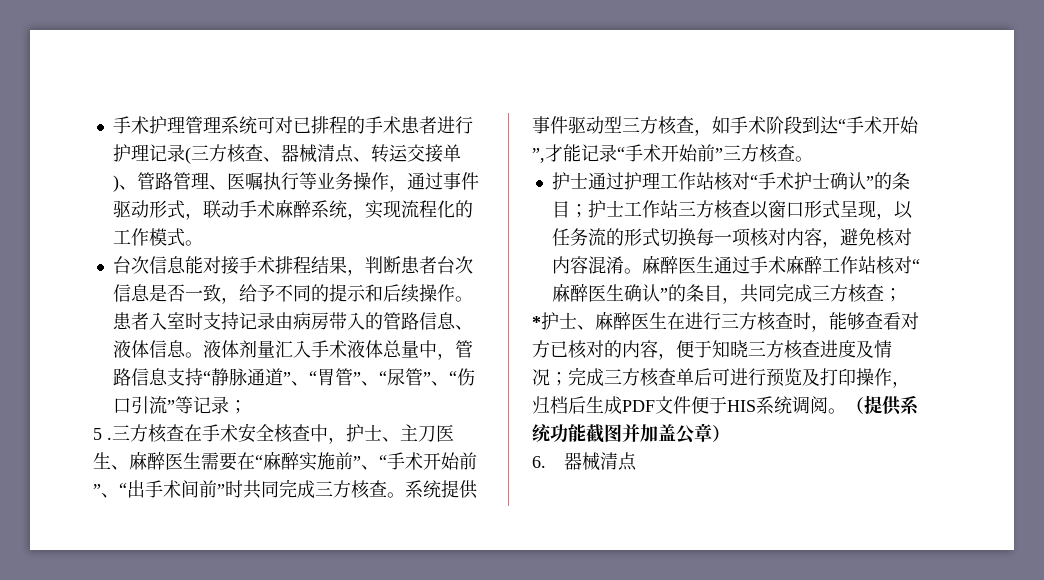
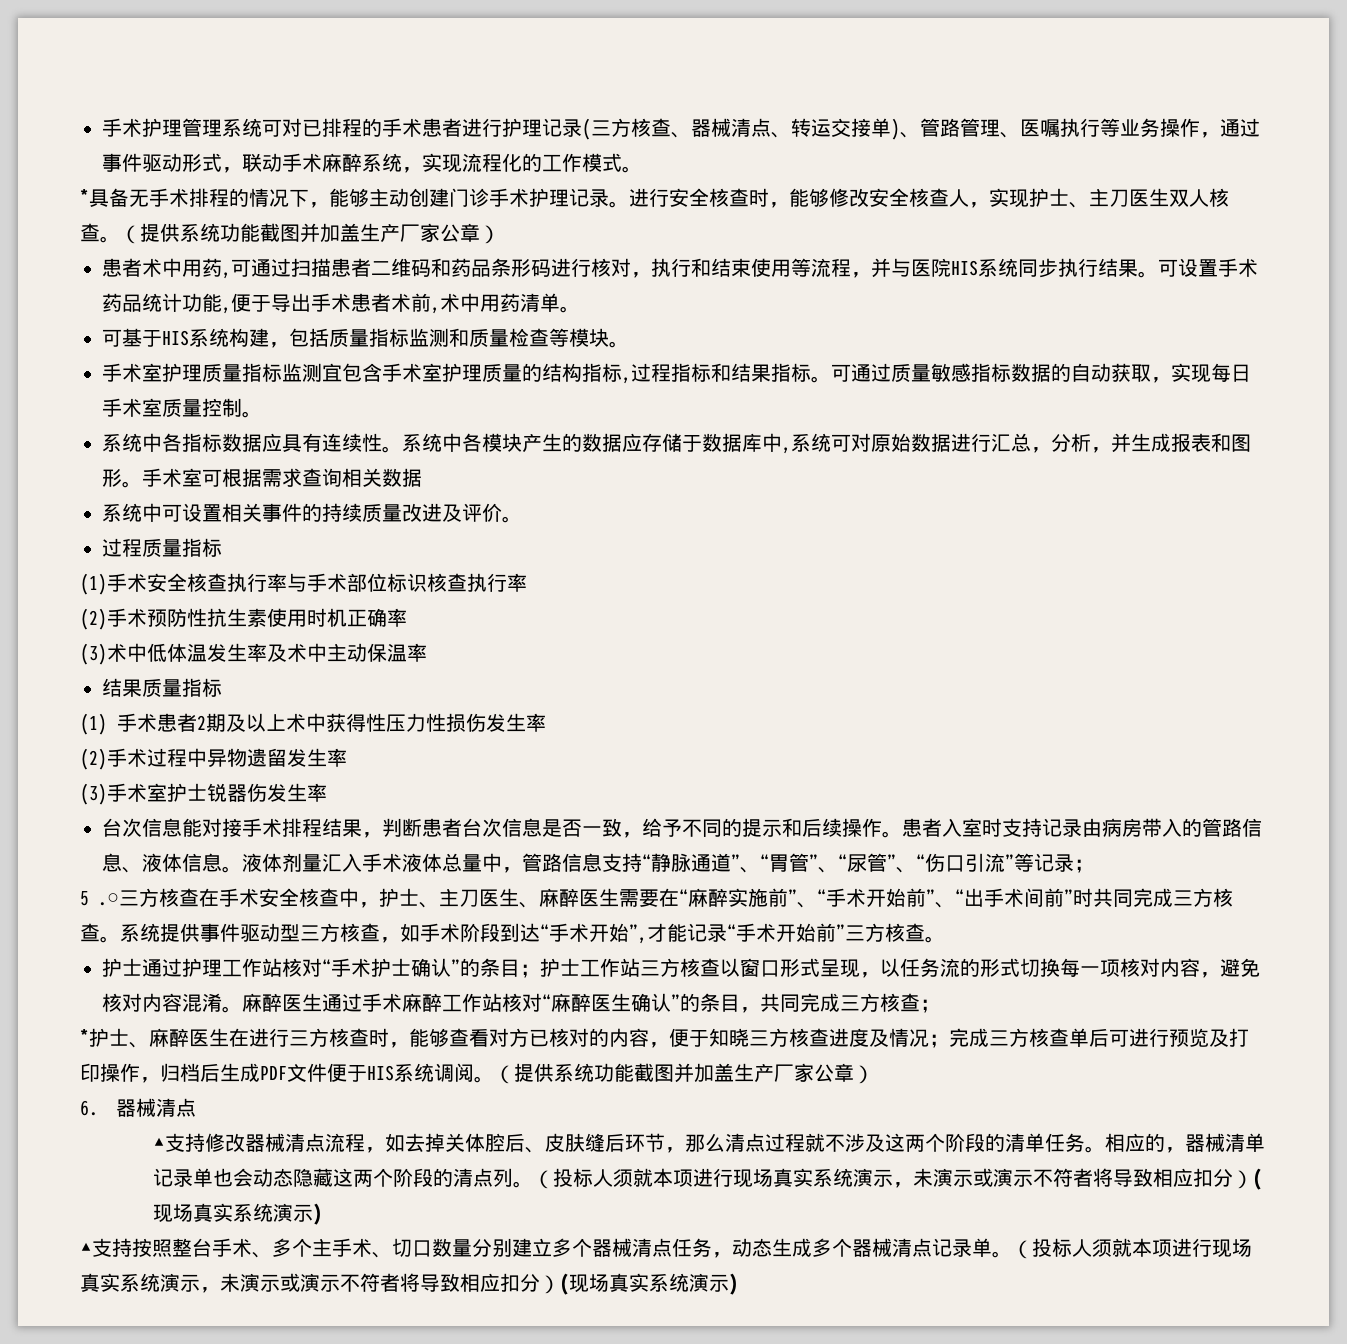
+ *具备无手术排程的情况下，能够主动创建门诊手术护理记录。进行安全核查时，能够修改安全核查人，实现护士、主刀医生双人核查。（提供系统功能截图并加盖生产厂家公章）
+ 患者术中用药,可通过扫描患者二维码和药品条形码进行核对，执行和结束使用等流程，并与医院HIS系统同步执行结果。可设置手术药品统计功能,便于导出手术患者术前,术中用药清单。
+ 可基于HIS系统构建，包括质量指标监测和质量检查等模块。
+ 手术室护理质量指标监测宜包含手术室护理质量的结构指标,过程指标和结果指标。可通过质量敏感指标数据的自动获取，实现每日手术室质量控制。
+ 系统中各指标数据应具有连续性。系统中各模块产生的数据应存储于数据库中,系统可对原始数据进行汇总，分析，并生成报表和图形。手术室可根据需求查询相关数据
+ 系统中可设置相关事件的持续质量改进及评价。
+ 过程质量指标
+ (1)手术安全核查执行率与手术部位标识核查执行率
+ (2)手术预防性抗生素使用时机正确率
+ (3)术中低体温发生率及术中主动保温率
+ 结果质量指标
+ (1)手术患者2期及以上术中获得性压力性损伤发生率
+ (2)手术过程中异物遗留发生率
+ (3)手术室护士锐器伤发生率
- 5 .三方核查在手术安全核查中，护士、主刀医生、麻醉医生需要在“麻醉实施前”、“手术开始前”、“出手术间前”时共同完成三方核查。
+ 5 .○三方核查在手术安全核查中，护士、主刀医生、麻醉医生需要在“麻醉实施前”、“手术开始前”、“出手术间前”时共同完成三方核查。
- *护士、麻醉医生在进行三方核查时，能够查看对方已核对的内容，便于知晓三方核查进度及情况；完成三方核查单后可进行预览及打印操作，归档后生成PDF文件便于HIS系统调阅。（提供系统功能截图并加盖公章）
+ *护士、麻醉医生在进行三方核查时，能够查看对方已核对的内容，便于知晓三方核查进度及情况；完成三方核查单后可进行预览及打印操作，归档后生成PDF文件便于HIS系统调阅。（提供系统功能截图并加盖生产厂家公章）
+ ▲支持修改器械清点流程，如去掉关体腔后、皮肤缝后环节，那么清点过程就不涉及这两个阶段的清单任务。相应的，器械清单记录单也会动态隐藏这两个阶段的清点列。（投标人须就本项进行现场真实系统演示，未演示或演示不符者将导致相应扣分）(现场真实系统演示)
+ ▲支持按照整台手术、多个主手术、切口数量分别建立多个器械清点任务，动态生成多个器械清点记录单。（投标人须就本项进行现场真实系统演示，未演示或演示不符者将导致相应扣分）(现场真实系统演示)

